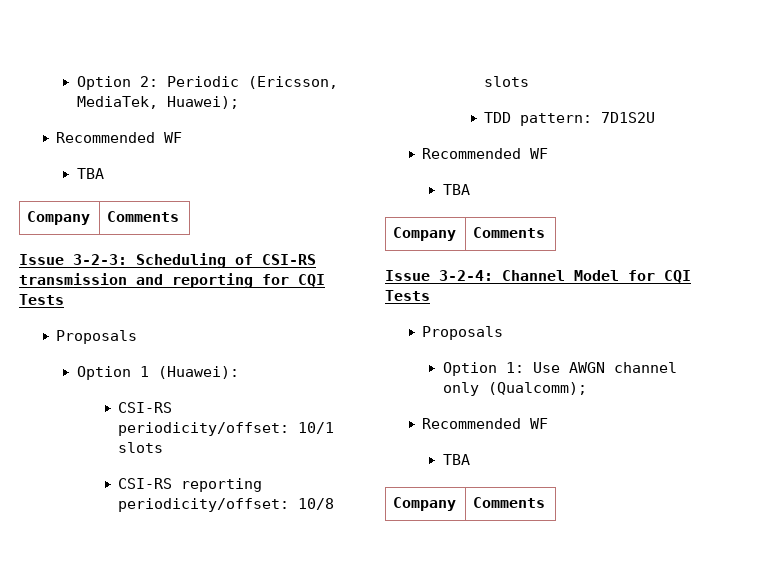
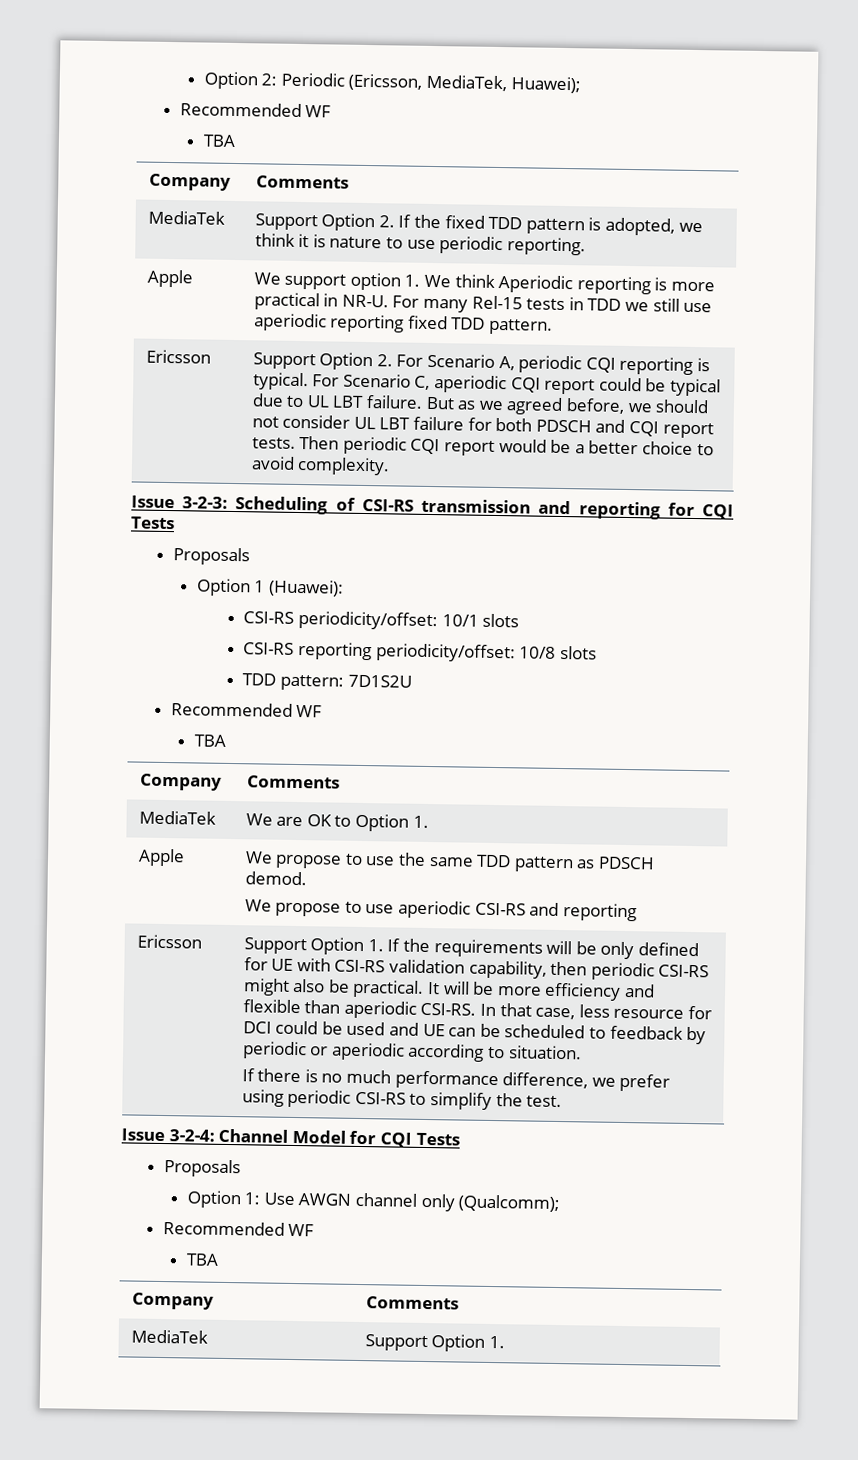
+ MediaTek | Support Option 2. If the fixed TDD pattern is adopted, we think it is nature to use periodic reporting.
+ Apple | We support option 1. We think Aperiodic reporting is more practical in NR-U. For many Rel-15 tests in TDD we still use aperiodic reporting fixed TDD pattern.
+ Ericsson | Support Option 2. For Scenario A, periodic CQI reporting is typical. For Scenario C, aperiodic CQI report could be typical due to UL LBT failure. But as we agreed before, we should not consider UL LBT failure for both PDSCH and CQI report tests. Then periodic CQI report would be a better choice to avoid complexity.
+ MediaTek | We are OK to Option 1.
+ Apple | We propose to use the same TDD pattern as PDSCH demod.
+ We propose to use aperiodic CSI-RS and reporting
+ Ericsson | Support Option 1. If the requirements will be only defined for UE with CSI-RS validation capability, then periodic CSI-RS might also be practical. It will be more efficiency and flexible than aperiodic CSI-RS. In that case, less resource for DCI could be used and UE can be scheduled to feedback by periodic or aperiodic according to situation.
+ If there is no much performance difference, we prefer using periodic CSI-RS to simplify the test.
+ MediaTek | Support Option 1.

